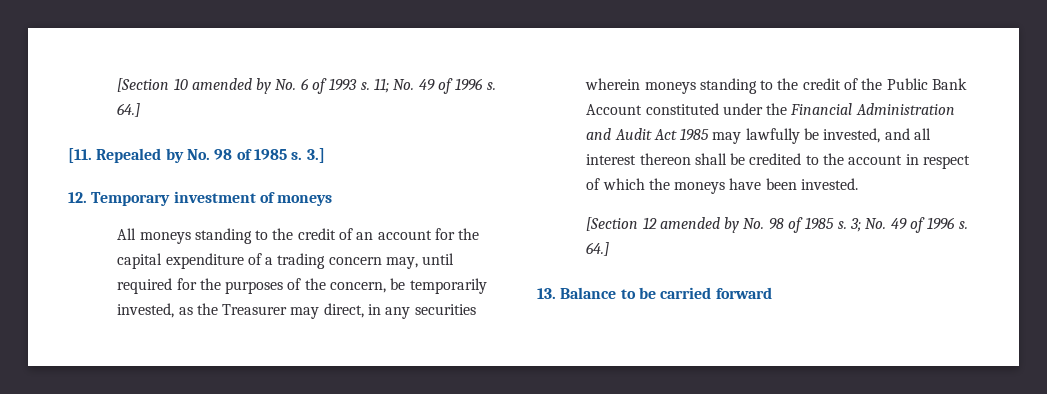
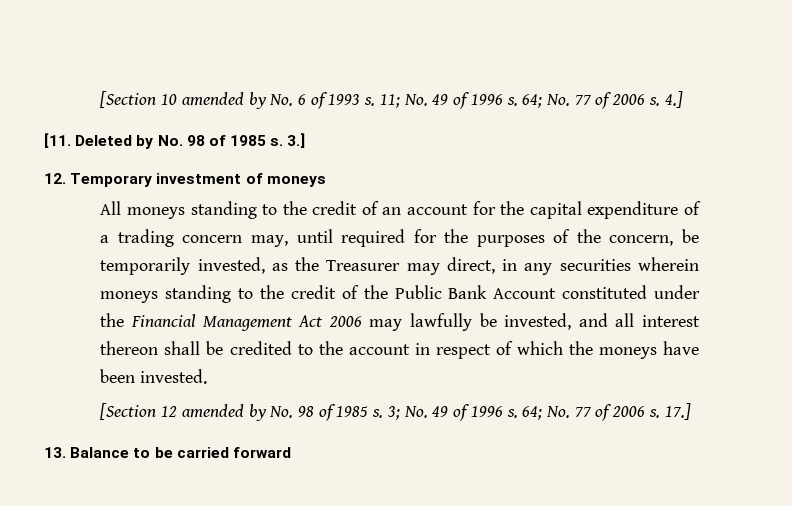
- 11; No. 49 of 1996 s. 64.]
+ 11; No. 49 of 1996 s. 64; No. 77 of 2006 s. 4.]
- [11. Repealed by No. 98 of 1985 s.
+ [11. Deleted by No. 98 of 1985 s.
- All moneys standing to the credit of an account for the capital expenditure of a trading concern may, until required for the purposes of the concern, be temporarily invested, as the Treasurer may direct, in any securities wherein moneys standing to the credit of the Public Bank Account constituted under the Financial Administration and Audit Act 1985 may lawfully be invested, and all interest thereon shall be credited to the account in respect of which the moneys have been invested.
+ All moneys standing to the credit of an account for the capital expenditure of a trading concern may, until required for the purposes of the concern, be temporarily invested, as the Treasurer may direct, in any securities wherein moneys standing to the credit of the Public Bank Account constituted under the Financial Management Act 2006 may lawfully be invested, and all interest thereon shall be credited to the account in respect of which the moneys have been invested.
- 3; No. 49 of 1996 s. 64.]
+ 3; No. 49 of 1996 s. 64; No. 77 of 2006 s. 17.]

